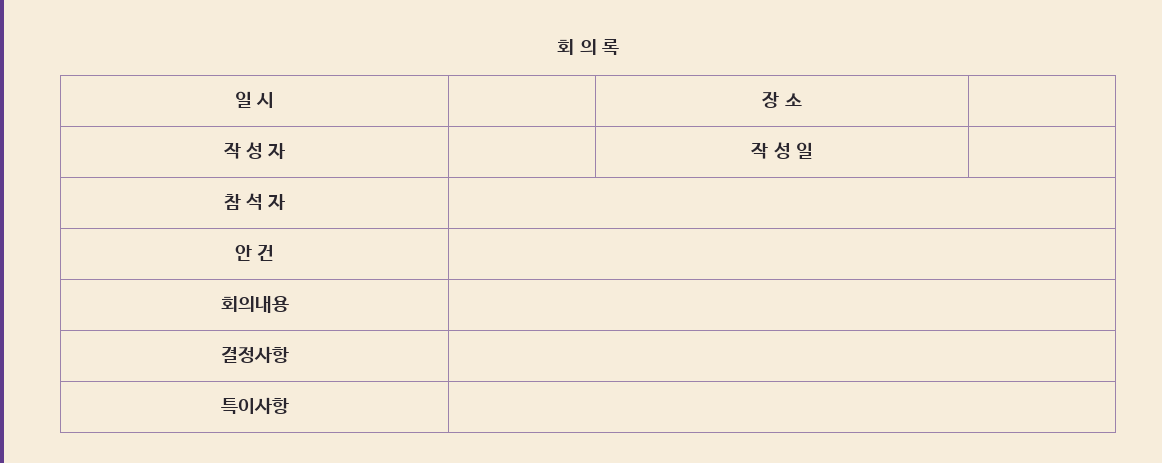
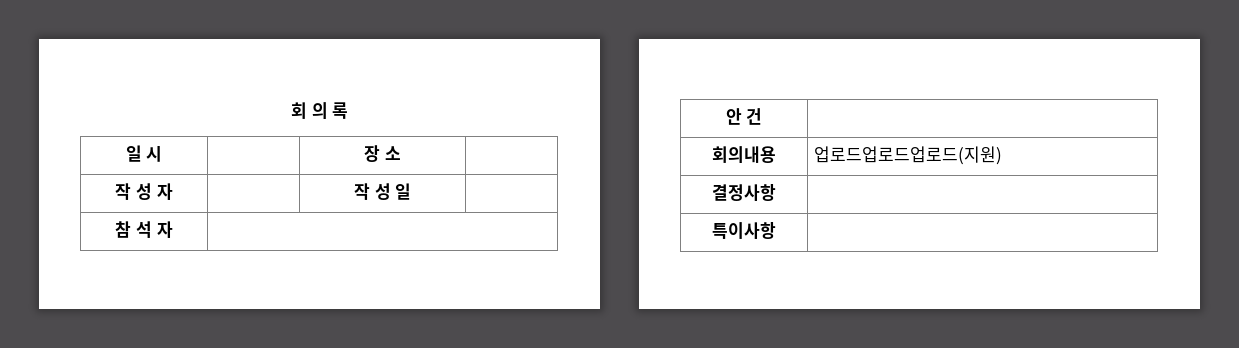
- 회의내용 |
+ 회의내용 | 업로드업로드업로드(지원)

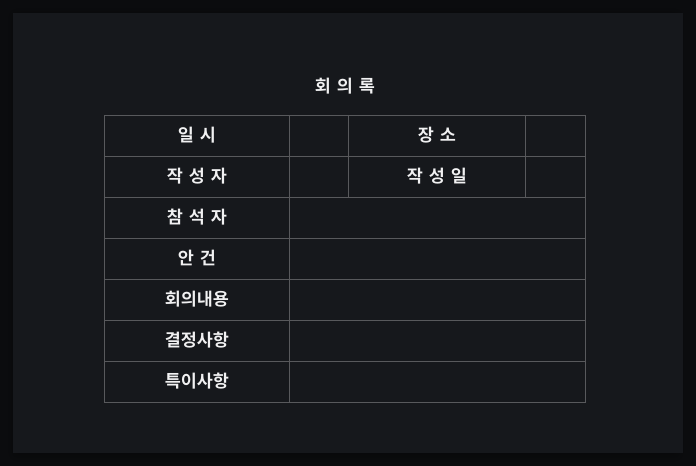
- 회의내용 | 업로드업로드업로드(지원)
+ 회의내용 |

